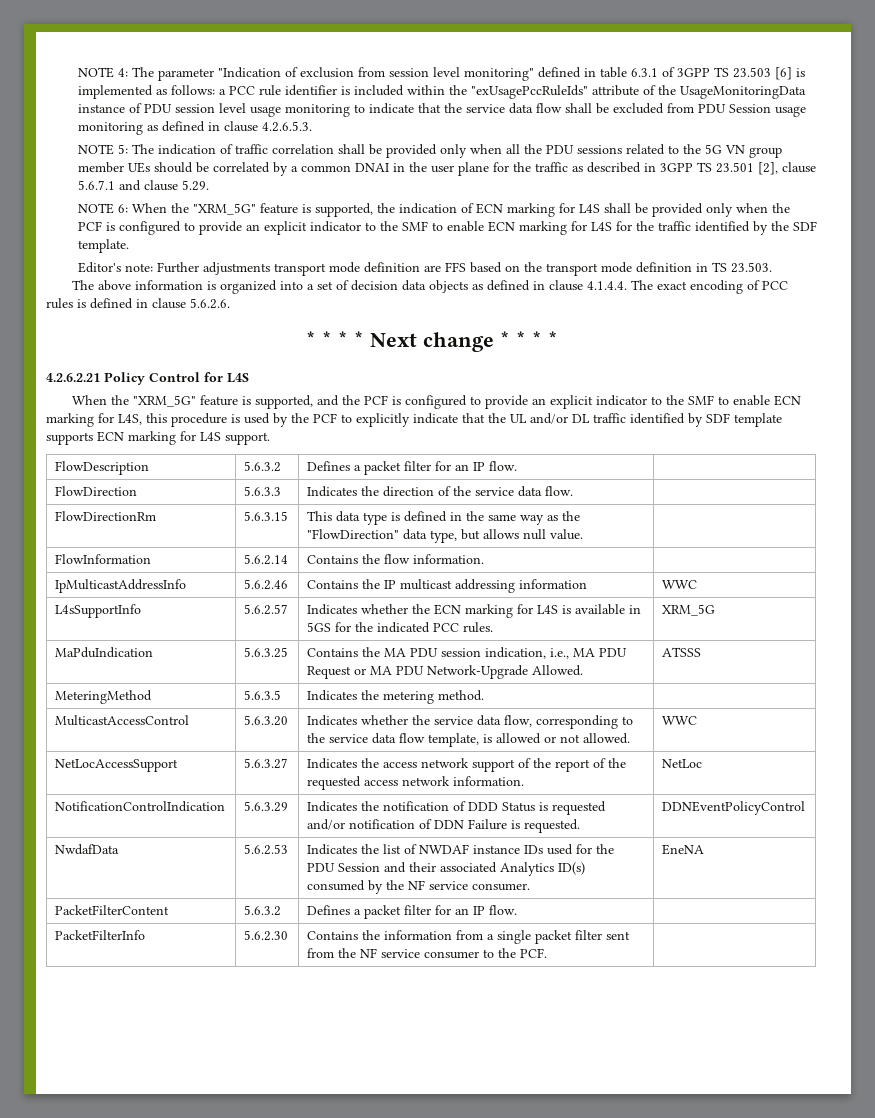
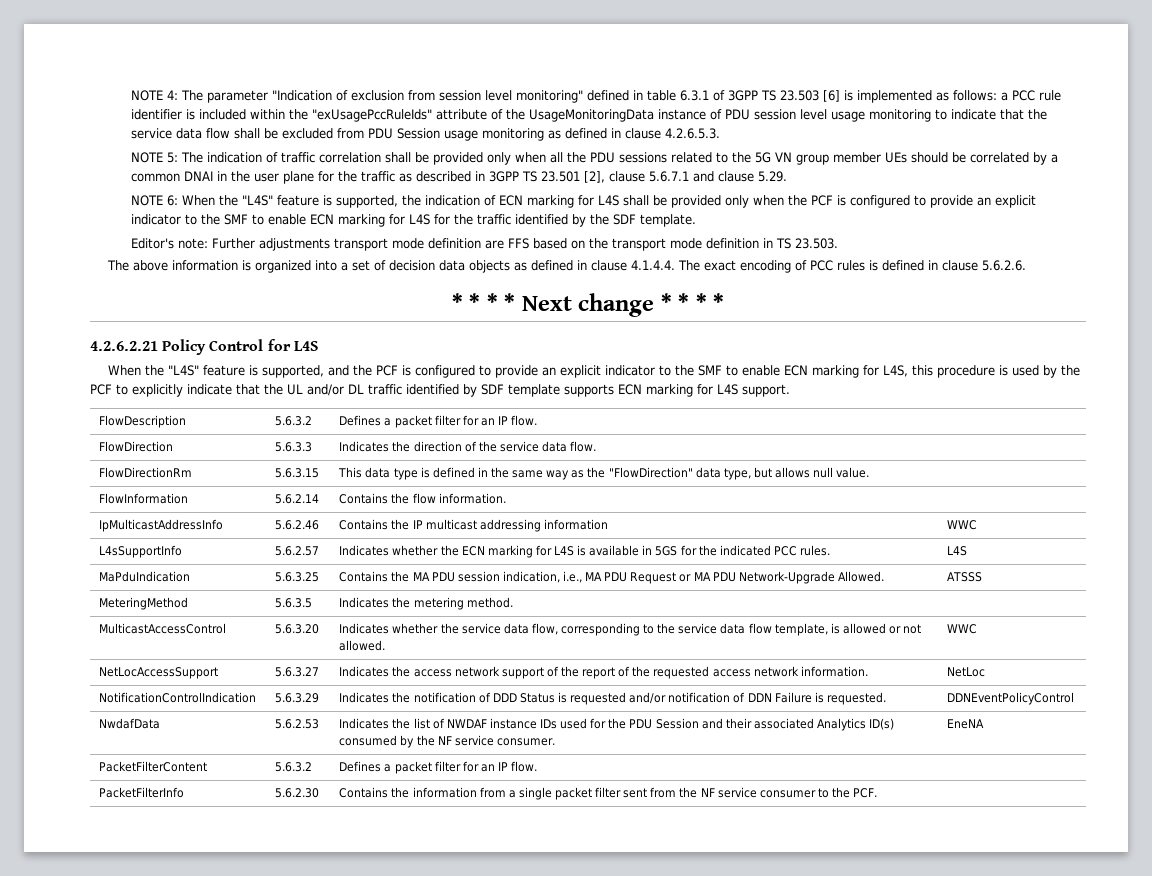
- NOTE 6: When the "XRM_5G" feature is supported, the indication of ECN marking for L4S shall be provided only when the PCF is configured to provide an explicit indicator to the SMF to enable ECN marking for L4S for the traffic identified by the SDF template.
+ NOTE 6: When the "L4S" feature is supported, the indication of ECN marking for L4S shall be provided only when the PCF is configured to provide an explicit indicator to the SMF to enable ECN marking for L4S for the traffic identified by the SDF template.
- When the "XRM_5G" feature is supported, and the PCF is configured to provide an explicit indicator to the SMF to enable ECN marking for L4S, this procedure is used by the PCF to explicitly indicate that the UL and/or DL traffic identified by SDF template supports ECN marking for L4S support.
+ When the "L4S" feature is supported, and the PCF is configured to provide an explicit indicator to the SMF to enable ECN marking for L4S, this procedure is used by the PCF to explicitly indicate that the UL and/or DL traffic identified by SDF template supports ECN marking for L4S support.
- L4sSupportInfo | 5.6.2.57 | Indicates whether the ECN marking for L4S is available in 5GS for the indicated PCC rules. | XRM_5G
+ L4sSupportInfo | 5.6.2.57 | Indicates whether the ECN marking for L4S is available in 5GS for the indicated PCC rules. | L4S

